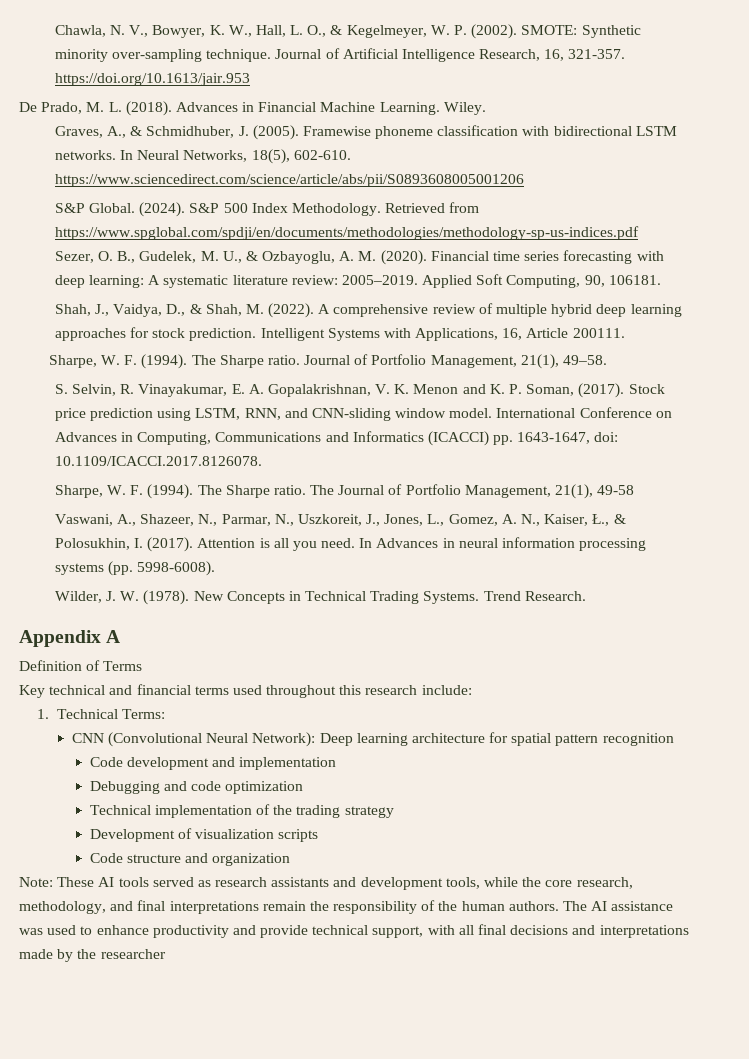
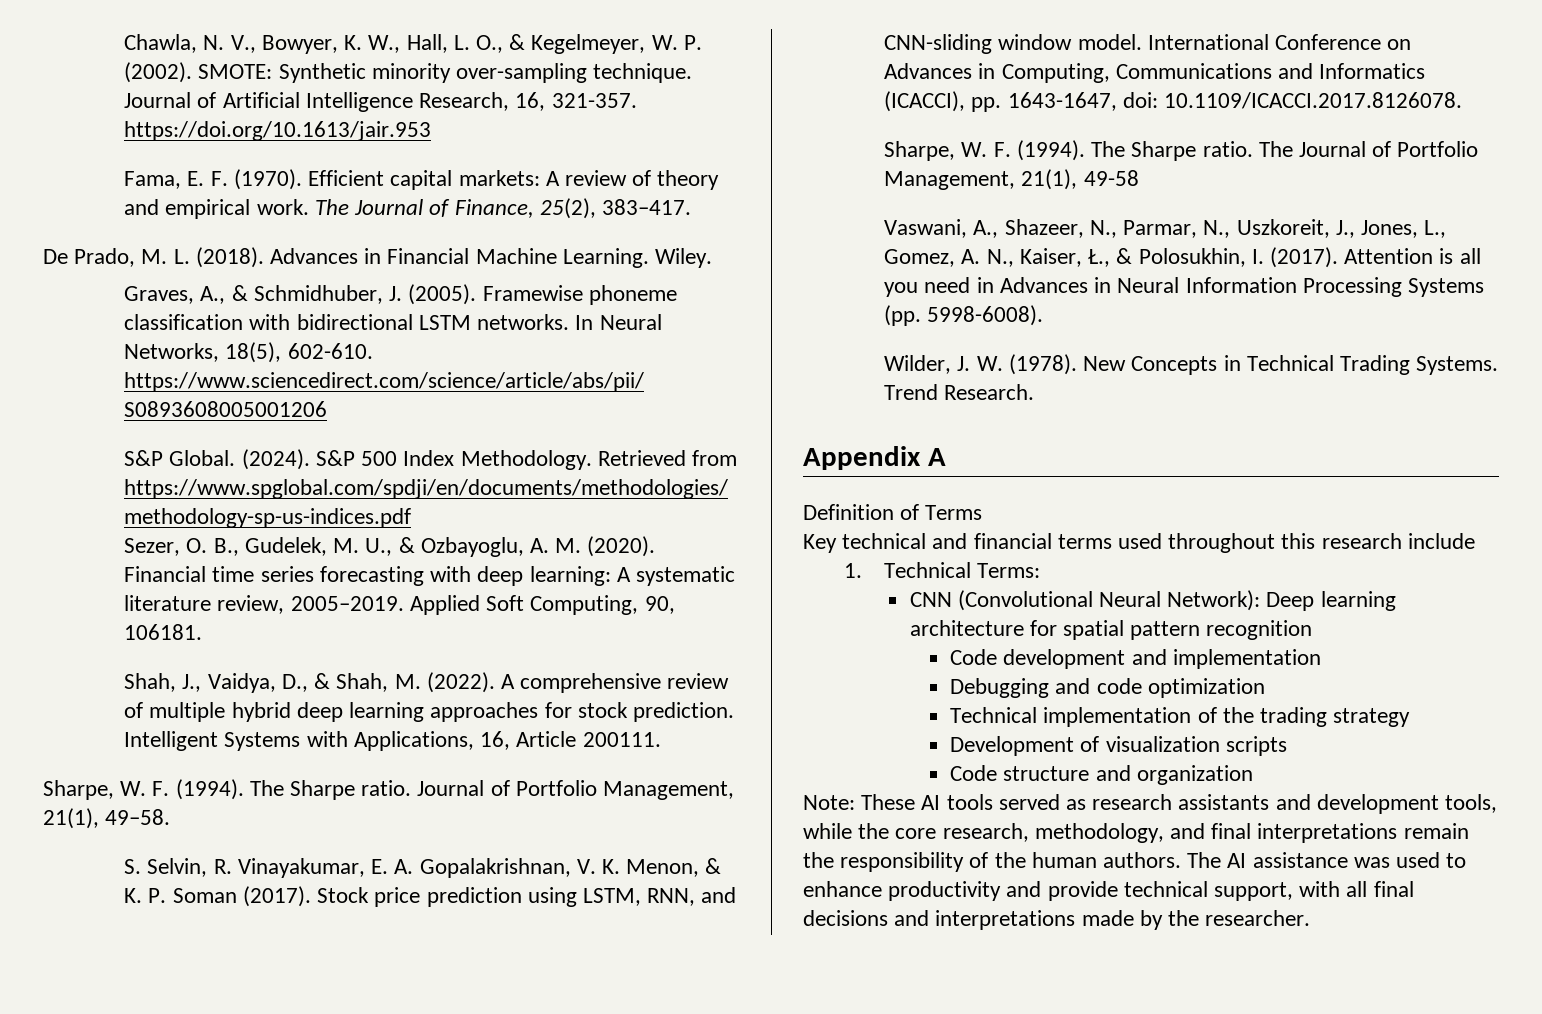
+ Fama, E. F. (1970). Efficient capital markets: A review of theory and empirical work. The Journal of Finance, 25(2), 383–417.
- Financial time series forecasting with deep learning: A systematic literature review: 2005–2019.
+ Financial time series forecasting with deep learning: A systematic literature review, 2005–2019.
- S. Selvin, R. Vinayakumar, E. A. Gopalakrishnan, V. K. Menon and K. P. Soman, (2017).
+ S. Selvin, R. Vinayakumar, E. A. Gopalakrishnan, V. K. Menon, & K. P. Soman (2017).
- International Conference on Advances in Computing, Communications and Informatics (ICACCI) pp. 1643-1647, doi: 10.1109/ICACCI.2017.8126078.
+ International Conference on Advances in Computing, Communications and Informatics (ICACCI), pp. 1643-1647, doi: 10.1109/ICACCI.2017.8126078.
- Attention is all you need. In Advances in neural information processing systems (pp. 5998-6008).
+ Attention is all you need in Advances in Neural Information Processing Systems (pp. 5998-6008).
- Key technical and financial terms used throughout this research include:
+ Key technical and financial terms used throughout this research include
- The AI assistance was used to enhance productivity and provide technical support, with all final decisions and interpretations made by the researcher
+ The AI assistance was used to enhance productivity and provide technical support, with all final decisions and interpretations made by the researcher.

